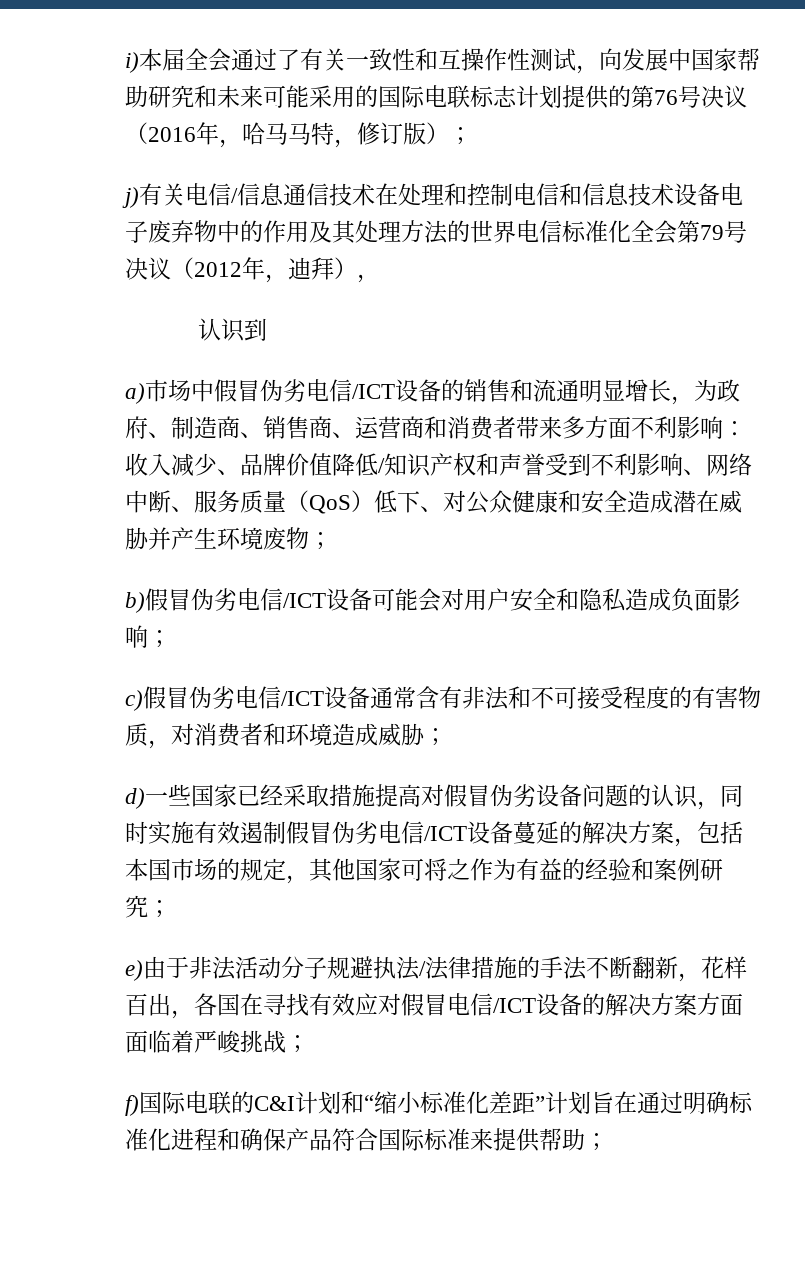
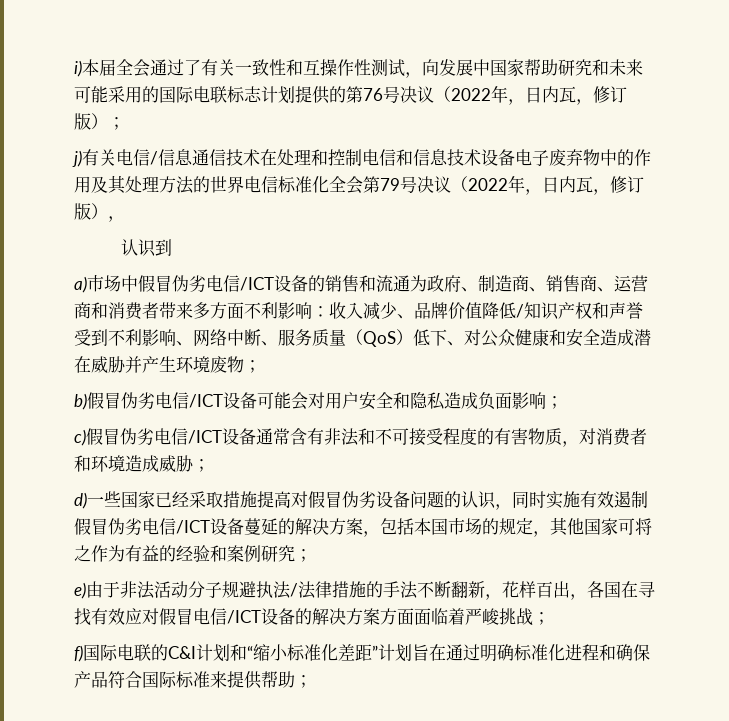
- i)本届全会通过了有关一致性和互操作性测试，向发展中国家帮助研究和未来可能采用的国际电联标志计划提供的第76号决议（2016年，哈马马特，修订版）；
+ i)本届全会通过了有关一致性和互操作性测试，向发展中国家帮助研究和未来可能采用的国际电联标志计划提供的第76号决议（2022年，日内瓦，修订版）；
- j)有关电信/信息通信技术在处理和控制电信和信息技术设备电子废弃物中的作用及其处理方法的世界电信标准化全会第79号决议（2012年，迪拜），
+ j)有关电信/信息通信技术在处理和控制电信和信息技术设备电子废弃物中的作用及其处理方法的世界电信标准化全会第79号决议（2022年，日内瓦，修订版），
- a)市场中假冒伪劣电信/ICT设备的销售和流通明显增长，为政府、制造商、销售商、运营商和消费者带来多方面不利影响：收入减少、品牌价值降低/知识产权和声誉受到不利影响、网络中断、服务质量（QoS）低下、对公众健康和安全造成潜在威胁并产生环境废物；
+ a)市场中假冒伪劣电信/ICT设备的销售和流通为政府、制造商、销售商、运营商和消费者带来多方面不利影响：收入减少、品牌价值降低/知识产权和声誉受到不利影响、网络中断、服务质量（QoS）低下、对公众健康和安全造成潜在威胁并产生环境废物；

